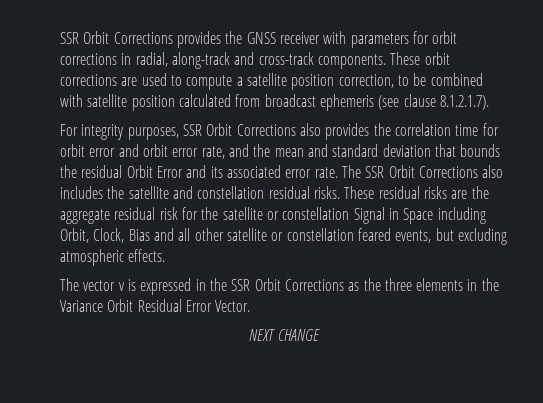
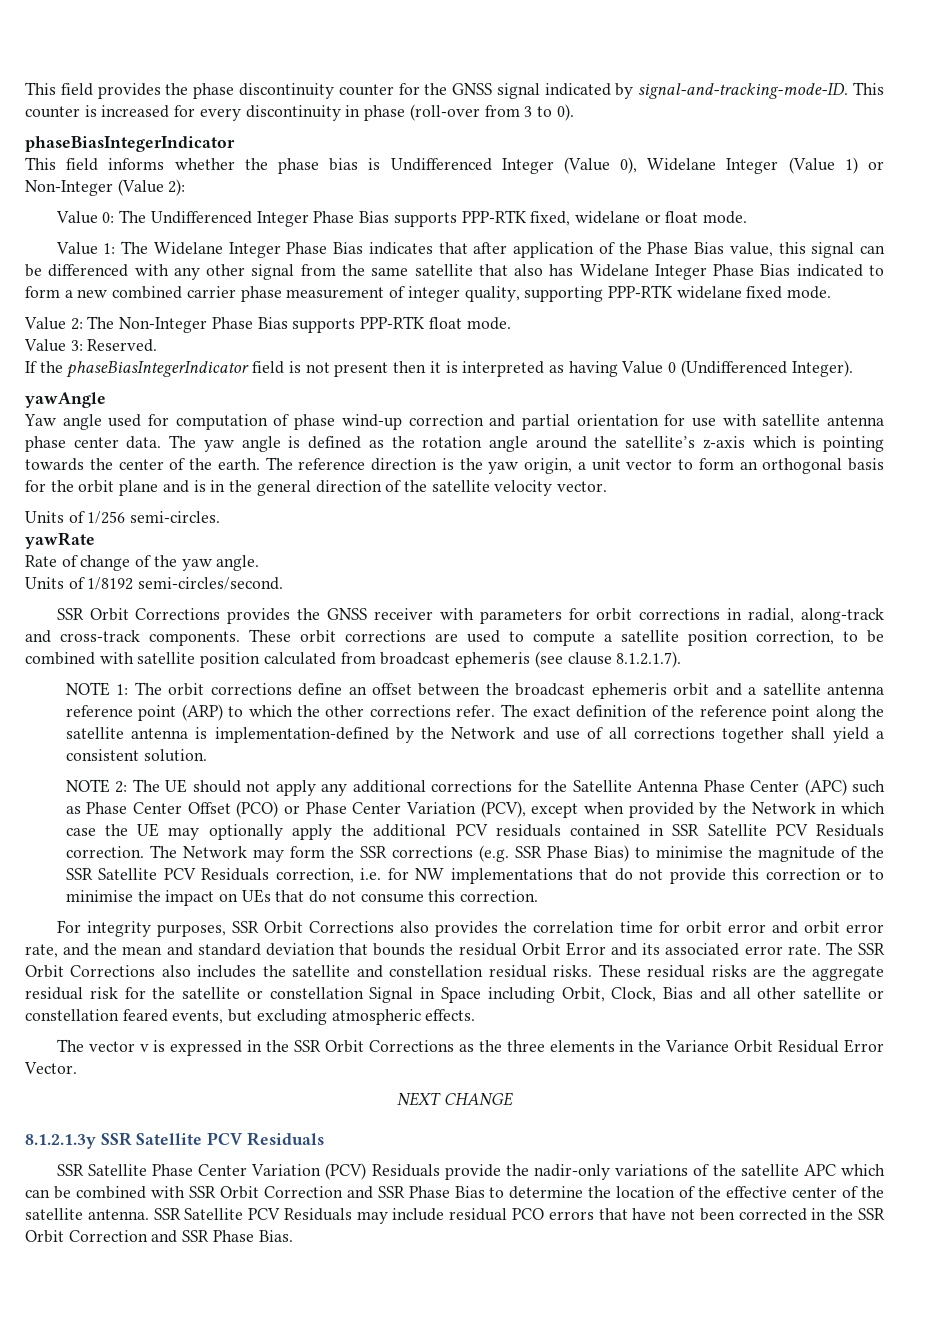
+ This field provides the phase discontinuity counter for the GNSS signal indicated by signal-and-tracking-mode-ID. This counter is increased for every discontinuity in phase (roll-over from 3 to 0).
+ phaseBiasIntegerIndicator
+ This field informs whether the phase bias is Undifferenced Integer (Value 0), Widelane Integer (Value 1) or Non-Integer (Value 2):
+ Value 0: The Undifferenced Integer Phase Bias supports PPP-RTK fixed, widelane or float mode.
+ Value 1: The Widelane Integer Phase Bias indicates that after application of the Phase Bias value, this signal can be differenced with any other signal from the same satellite that also has Widelane Integer Phase Bias indicated to form a new combined carrier phase measurement of integer quality, supporting PPP-RTK widelane fixed mode.
+ Value 2: The Non-Integer Phase Bias supports PPP-RTK float mode.
+ Value 3: Reserved.
+ If the phaseBiasIntegerIndicator field is not present then it is interpreted as having Value 0 (Undifferenced Integer).
+ yawAngle
+ Yaw angle used for computation of phase wind-up correction and partial orientation for use with satellite antenna phase center data. The yaw angle is defined as the rotation angle around the satellite’s z-axis which is pointing towards the center of the earth. The reference direction is the yaw origin, a unit vector to form an orthogonal basis for the orbit plane and is in the general direction of the satellite velocity vector.
+ Units of 1/256 semi-circles.
+ yawRate
+ Rate of change of the yaw angle.
+ Units of 1/8192 semi-circles/second.
+ NOTE 1: The orbit corrections define an offset between the broadcast ephemeris orbit and a satellite antenna reference point (ARP) to which the other corrections refer. The exact definition of the reference point along the satellite antenna is implementation-defined by the Network and use of all corrections together shall yield a consistent solution.
+ NOTE 2: The UE should not apply any additional corrections for the Satellite Antenna Phase Center (APC) such as Phase Center Offset (PCO) or Phase Center Variation (PCV), except when provided by the Network in which case the UE may optionally apply the additional PCV residuals contained in SSR Satellite PCV Residuals correction. The Network may form the SSR corrections (e.g. SSR Phase Bias) to minimise the magnitude of the SSR Satellite PCV Residuals correction, i.e. for NW implementations that do not provide this correction or to minimise the impact on UEs that do not consume this correction.
+ 8.1.2.1.3y SSR Satellite PCV Residuals
+ SSR Satellite Phase Center Variation (PCV) Residuals provide the nadir-only variations of the satellite APC which can be combined with SSR Orbit Correction and SSR Phase Bias to determine the location of the effective center of the satellite antenna. SSR Satellite PCV Residuals may include residual PCO errors that have not been corrected in the SSR Orbit Correction and SSR Phase Bias.

